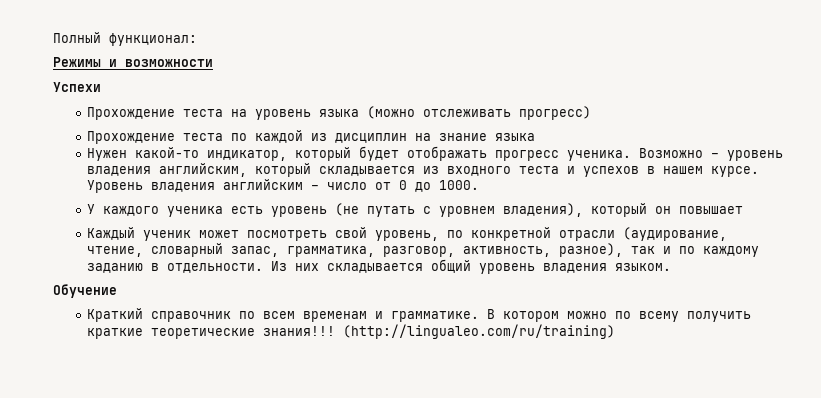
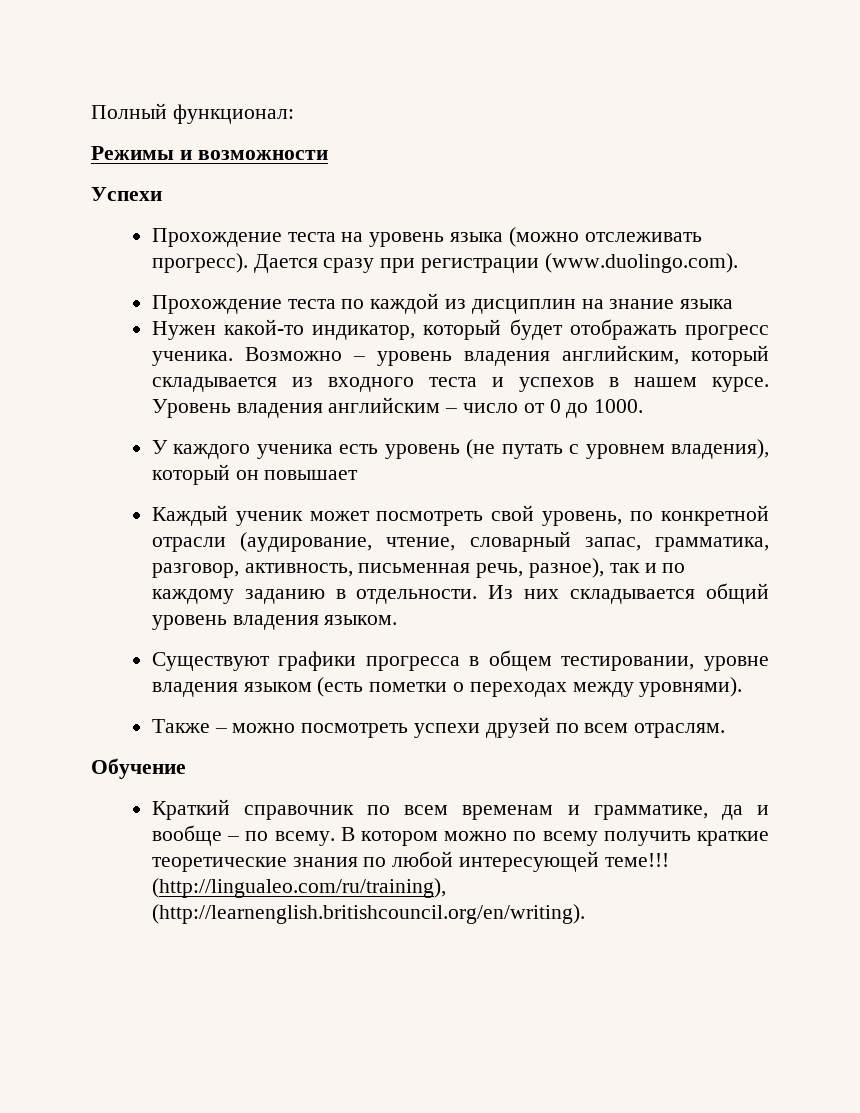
- Прохождение теста на уровень языка (можно отслеживать прогресс)
+ Прохождение теста на уровень языка (можно отслеживать прогресс). Дается сразу при регистрации (www.duolingo.com).
- Каждый ученик может посмотреть свой уровень, по конкретной отрасли (аудирование, чтение, словарный запас, грамматика, разговор, активность, разное), так и по каждому заданию в отдельности.
+ Каждый ученик может посмотреть свой уровень, по конкретной отрасли (аудирование, чтение, словарный запас, грамматика, разговор, активность, письменная речь, разное), так и по каждому заданию в отдельности.
+ Существуют графики прогресса в общем тестировании, уровне владения языком (есть пометки о переходах между уровнями).
+ Также – можно посмотреть успехи друзей по всем отраслям.
- Краткий справочник по всем временам и грамматике.
+ Краткий справочник по всем временам и грамматике, да и вообще – по всему.
- В котором можно по всему получить краткие теоретические знания!!! (http://lingualeo.com/ru/training)
+ В котором можно по всему получить краткие теоретические знания по любой интересующей теме!!! (http://lingualeo.com/ru/training), (http://learnenglish.britishcouncil.org/en/writing).

